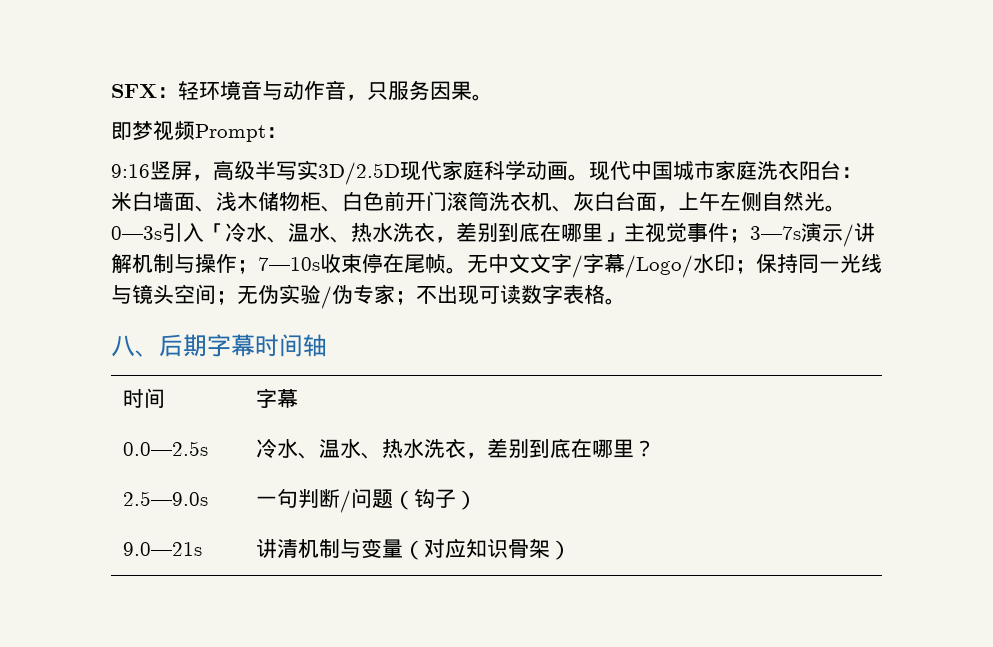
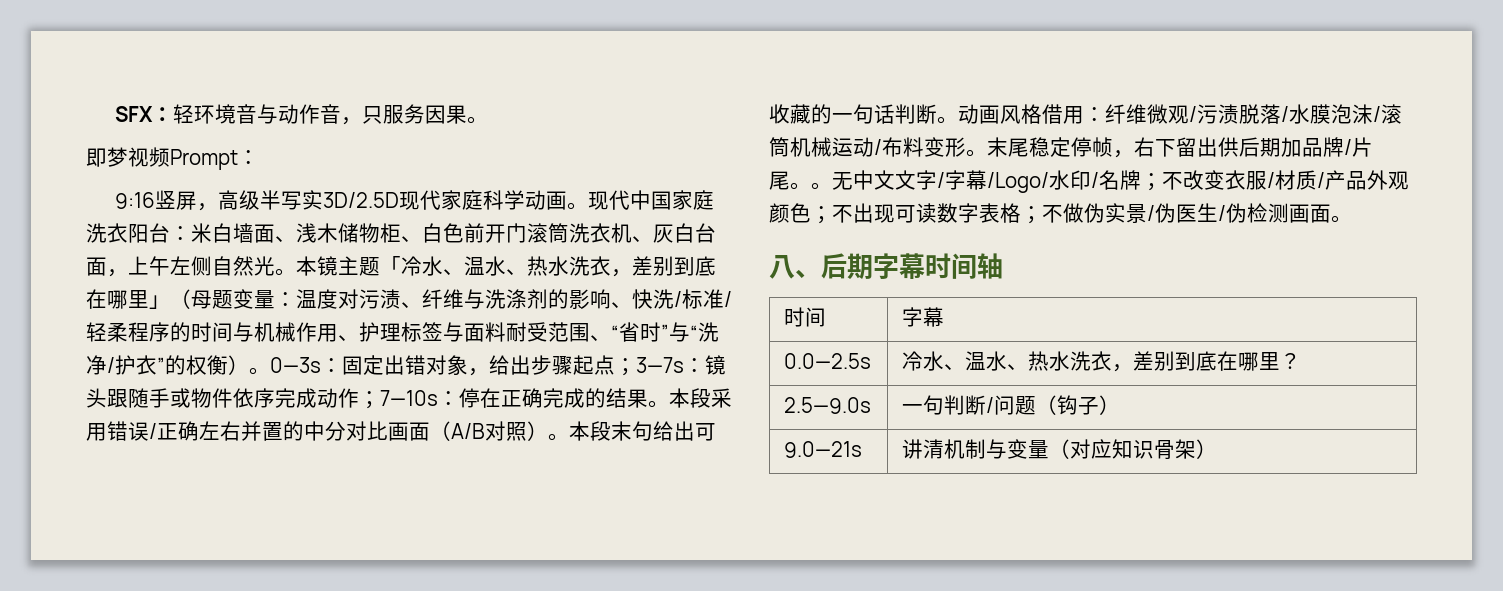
- 现代中国城市家庭洗衣阳台：米白墙面、浅木储物柜、白色前开门滚筒洗衣机、灰白台面，上午左侧自然光。
+ 现代中国家庭洗衣阳台：米白墙面、浅木储物柜、白色前开门滚筒洗衣机、灰白台面，上午左侧自然光。
- 0—3s引入「冷水、温水、热水洗衣，差别到底在哪里」主视觉事件；3—7s演示/讲解机制与操作；7—10s收束停在尾帧。
+ 本镜主题「冷水、温水、热水洗衣，差别到底在哪里」（母题变量：温度对污渍、纤维与洗涤剂的影响、快洗/标准/轻柔程序的时间与机械作用、护理标签与面料耐受范围、“省时”与“洗净/护衣”的权衡）。0—3s：固定出错对象，给出步骤起点；3—7s：镜头跟随手或物件依序完成动作；7—10s：停在正确完成的结果。本段采用错误/正确左右并置的中分对比画面（A/B对照）。本段末句给出可收藏的一句话判断。动画风格借用：纤维微观/污渍脱落/水膜泡沫/滚筒机械运动/布料变形。末尾稳定停帧，右下留出供后期加品牌/片尾。。
- 无中文文字/字幕/Logo/水印；保持同一光线与镜头空间；无伪实验/伪专家；不出现可读数字表格。
+ 无中文文字/字幕/Logo/水印/名牌；不改变衣服/材质/产品外观颜色；不出现可读数字表格；不做伪实景/伪医生/伪检测画面。

